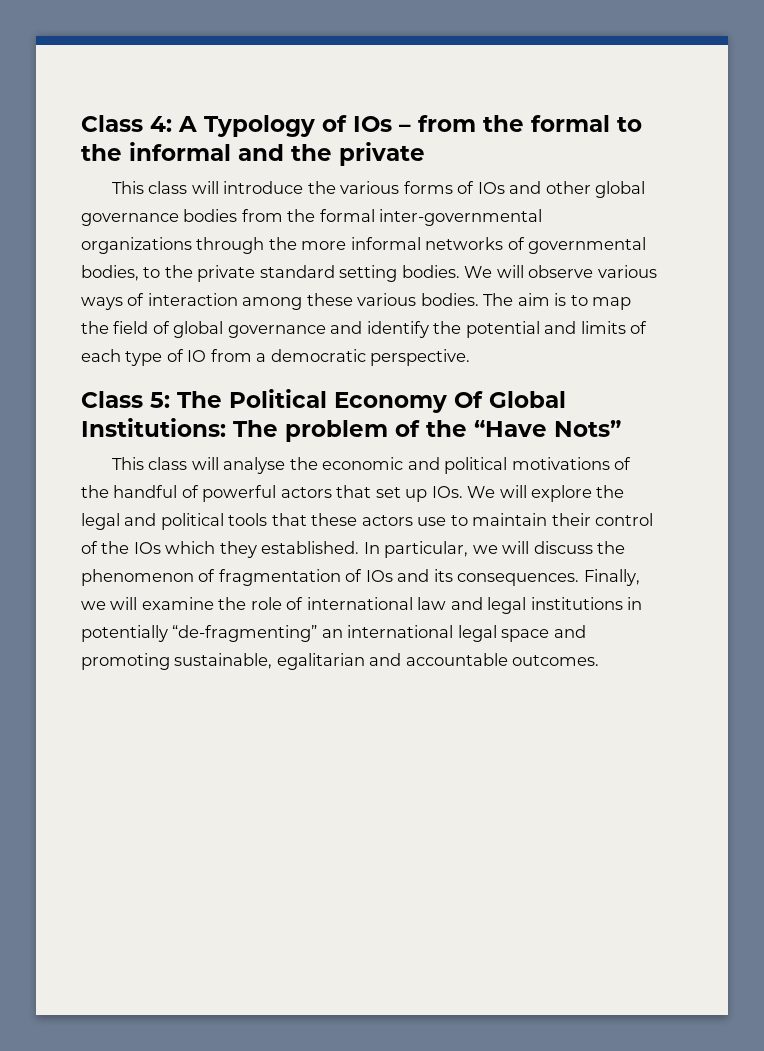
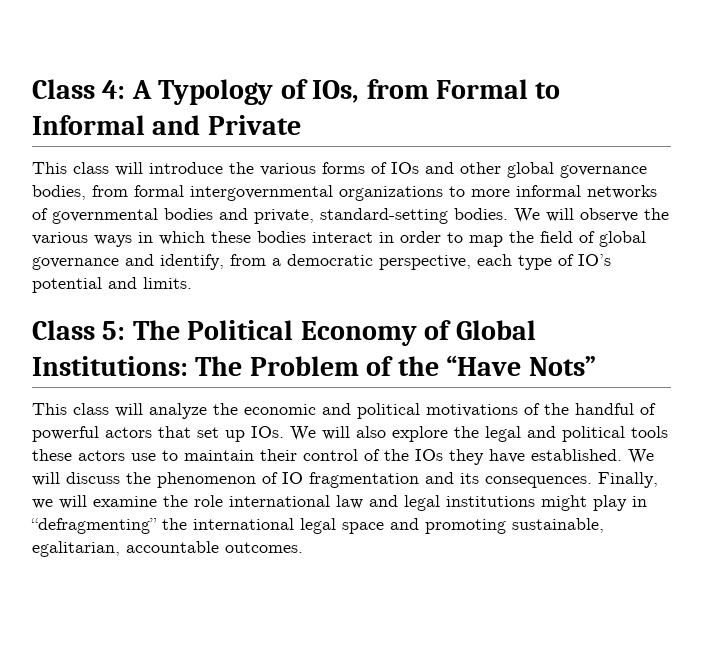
- Class 4: A Typology of IOs – from the formal to the informal and the private
+ Class 4: A Typology of IOs, from Formal to Informal and Private
- This class will introduce the various forms of IOs and other global governance bodies from the formal inter-governmental organizations through the more informal networks of governmental bodies, to the private standard setting bodies.
+ This class will introduce the various forms of IOs and other global governance bodies, from formal intergovernmental organizations to more informal networks of governmental bodies and private, standard-setting bodies.
- We will observe various ways of interaction among these various bodies. The aim is to map the field of global governance and identify the potential and limits of each type of IO from a democratic perspective.
+ We will observe the various ways in which these bodies interact in order to map the field of global governance and identify, from a democratic perspective, each type of IO’s potential and limits.
- Class 5: The Political Economy Of Global Institutions: The problem of the “Have Nots”
+ Class 5: The Political Economy of Global Institutions: The Problem of the “Have Nots”
- This class will analyse the economic and political motivations of the handful of powerful actors that set up IOs. We will explore the legal and political tools that these actors use to maintain their control of the IOs which they established. In particular, we will discuss the phenomenon of fragmentation of IOs and its consequences.
+ This class will analyze the economic and political motivations of the handful of powerful actors that set up IOs. We will also explore the legal and political tools these actors use to maintain their control of the IOs they have established. We will discuss the phenomenon of IO fragmentation and its consequences.
- Finally, we will examine the role of international law and legal institutions in potentially “de-fragmenting” an international legal space and promoting sustainable, egalitarian and accountable outcomes.
+ Finally, we will examine the role international law and legal institutions might play in “defragmenting” the international legal space and promoting sustainable, egalitarian, accountable outcomes.

